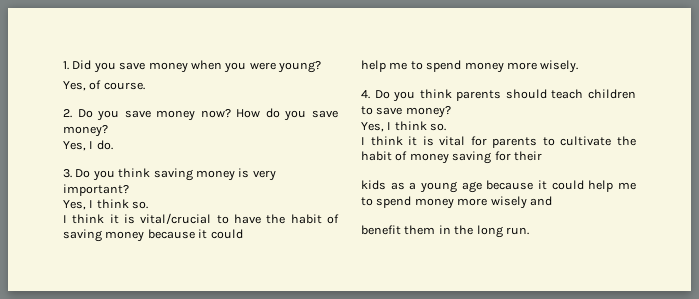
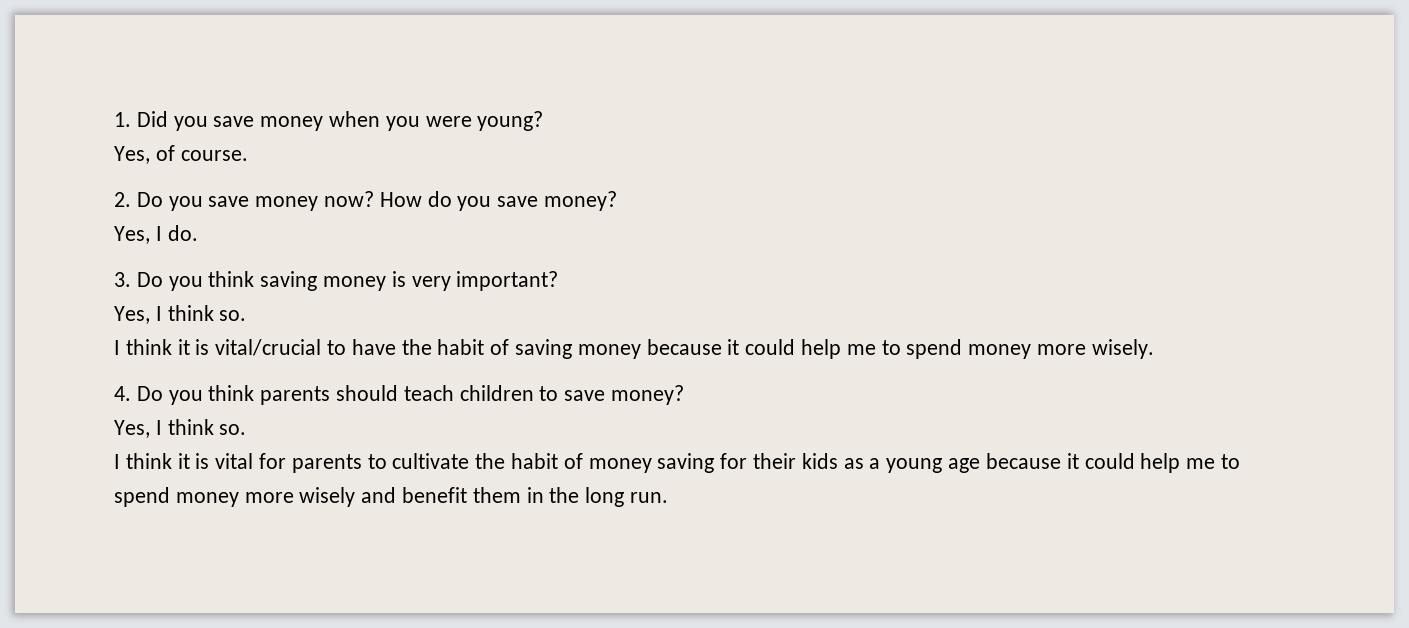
- I think it is vital/crucial to have the habit of saving money because it could
- help me to spend money more wisely.
+ I think it is vital/crucial to have the habit of saving money because it could help me to spend money more wisely.
- I think it is vital for parents to cultivate the habit of money saving for their
- kids as a young age because it could help me to spend money more wisely and
- benefit them in the long run.
+ I think it is vital for parents to cultivate the habit of money saving for their kids as a young age because it could help me to spend money more wisely and benefit them in the long run.

